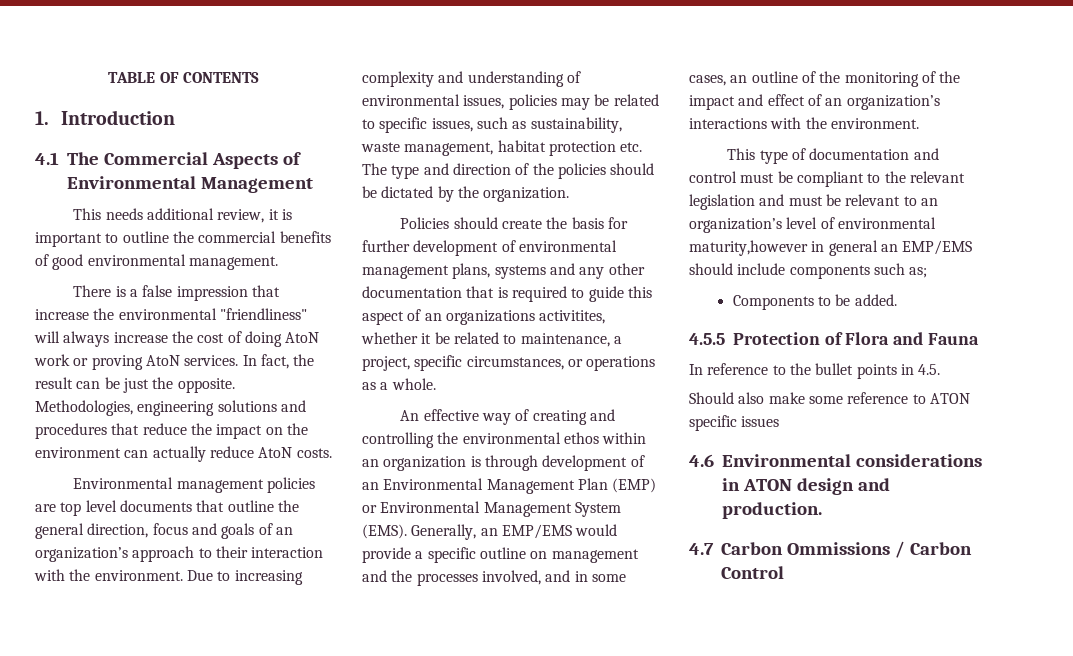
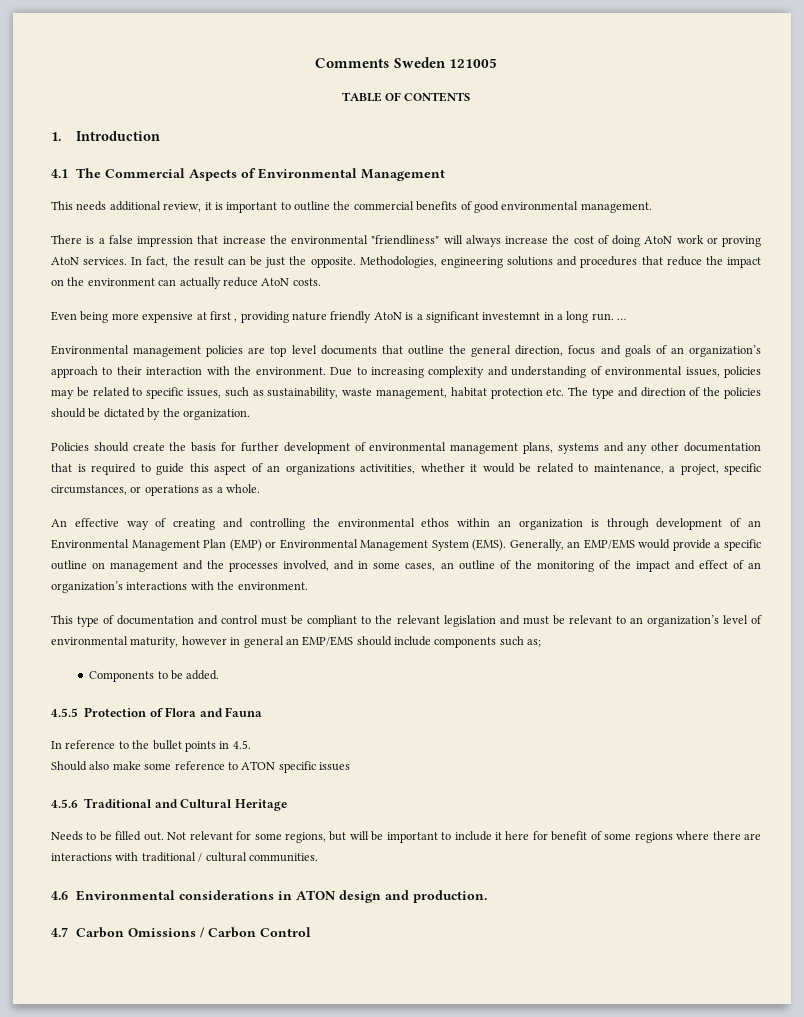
+ Comments Sweden 121005
+ Even being more expensive at first , providing nature friendly AtoN is a significant investemnt in a long run. …
- Policies should create the basis for further development of environmental management plans, systems and any other documentation that is required to guide this aspect of an organizations activitites, whether it be related to maintenance, a project, specific circumstances, or operations as a whole.
+ Policies should create the basis for further development of environmental management plans, systems and any other documentation that is required to guide this aspect of an organizations activitities, whether it would be related to maintenance, a project, specific circumstances, or operations as a whole.
- This type of documentation and control must be compliant to the relevant legislation and must be relevant to an organization’s level of environmental maturity,however in general an EMP/EMS should include components such as;
+ This type of documentation and control must be compliant to the relevant legislation and must be relevant to an organization’s level of environmental maturity, however in general an EMP/EMS should include components such as;
+ 4.5.6 Traditional and Cultural Heritage
+ Needs to be filled out. Not relevant for some regions, but will be important to include it here for benefit of some regions where there are interactions with traditional / cultural communities.
- 4.7 Carbon Ommissions / Carbon Control
+ 4.7 Carbon Omissions / Carbon Control

